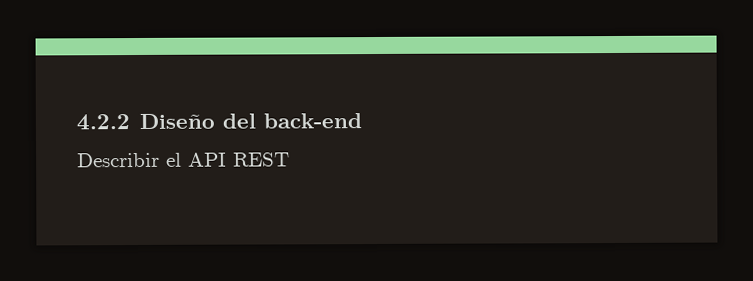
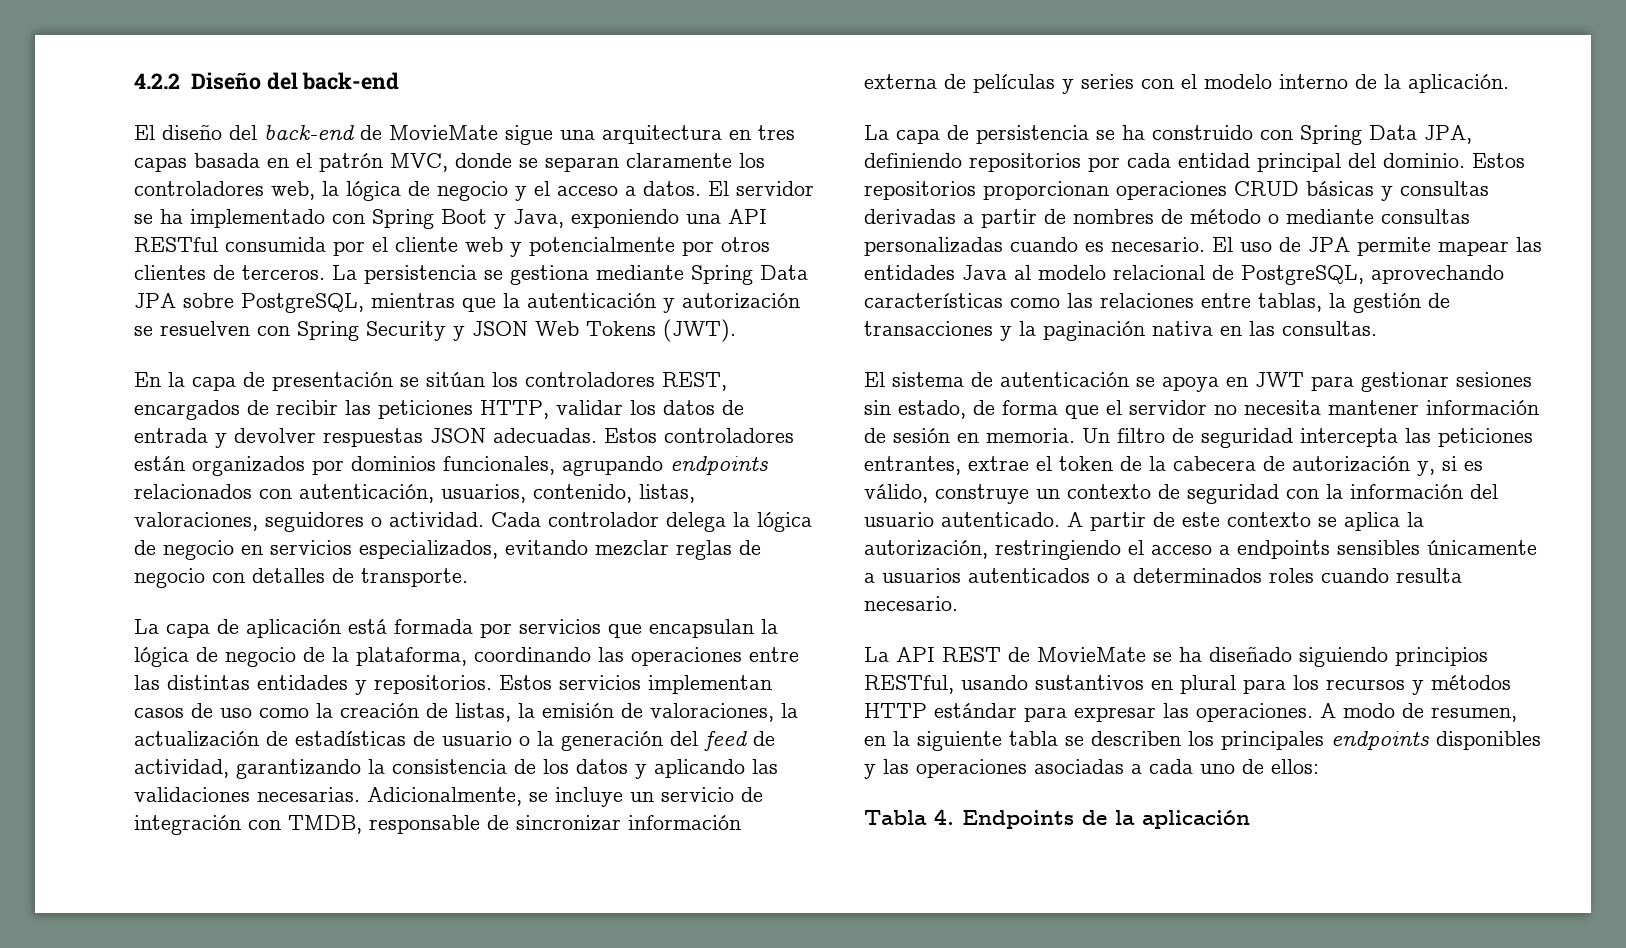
- Describir el API REST
+ El diseño del back‑end de MovieMate sigue una arquitectura en tres capas basada en el patrón MVC, donde se separan claramente los controladores web, la lógica de negocio y el acceso a datos. El servidor se ha implementado con Spring Boot y Java, exponiendo una API RESTful consumida por el cliente web y potencialmente por otros clientes de terceros. La persistencia se gestiona mediante Spring Data JPA sobre PostgreSQL, mientras que la autenticación y autorización se resuelven con Spring Security y JSON Web Tokens (JWT).
+ En la capa de presentación se sitúan los controladores REST, encargados de recibir las peticiones HTTP, validar los datos de entrada y devolver respuestas JSON adecuadas. Estos controladores están organizados por dominios funcionales, agrupando endpoints relacionados con autenticación, usuarios, contenido, listas, valoraciones, seguidores o actividad. Cada controlador delega la lógica de negocio en servicios especializados, evitando mezclar reglas de negocio con detalles de transporte.
+ La capa de aplicación está formada por servicios que encapsulan la lógica de negocio de la plataforma, coordinando las operaciones entre las distintas entidades y repositorios. Estos servicios implementan casos de uso como la creación de listas, la emisión de valoraciones, la actualización de estadísticas de usuario o la generación del feed de actividad, garantizando la consistencia de los datos y aplicando las validaciones necesarias. Adicionalmente, se incluye un servicio de integración con TMDB, responsable de sincronizar información externa de películas y series con el modelo interno de la aplicación.
+ La capa de persistencia se ha construido con Spring Data JPA, definiendo repositorios por cada entidad principal del dominio. Estos repositorios proporcionan operaciones CRUD básicas y consultas derivadas a partir de nombres de método o mediante consultas personalizadas cuando es necesario. El uso de JPA permite mapear las entidades Java al modelo relacional de PostgreSQL, aprovechando características como las relaciones entre tablas, la gestión de transacciones y la paginación nativa en las consultas.
+ El sistema de autenticación se apoya en JWT para gestionar sesiones sin estado, de forma que el servidor no necesita mantener información de sesión en memoria. Un filtro de seguridad intercepta las peticiones entrantes, extrae el token de la cabecera de autorización y, si es válido, construye un contexto de seguridad con la información del usuario autenticado. A partir de este contexto se aplica la autorización, restringiendo el acceso a endpoints sensibles únicamente a usuarios autenticados o a determinados roles cuando resulta necesario.
+ La API REST de MovieMate se ha diseñado siguiendo principios RESTful, usando sustantivos en plural para los recursos y métodos HTTP estándar para expresar las operaciones. A modo de resumen, en la siguiente tabla se describen los principales endpoints disponibles y las operaciones asociadas a cada uno de ellos:
+ Tabla 4. Endpoints de la aplicación

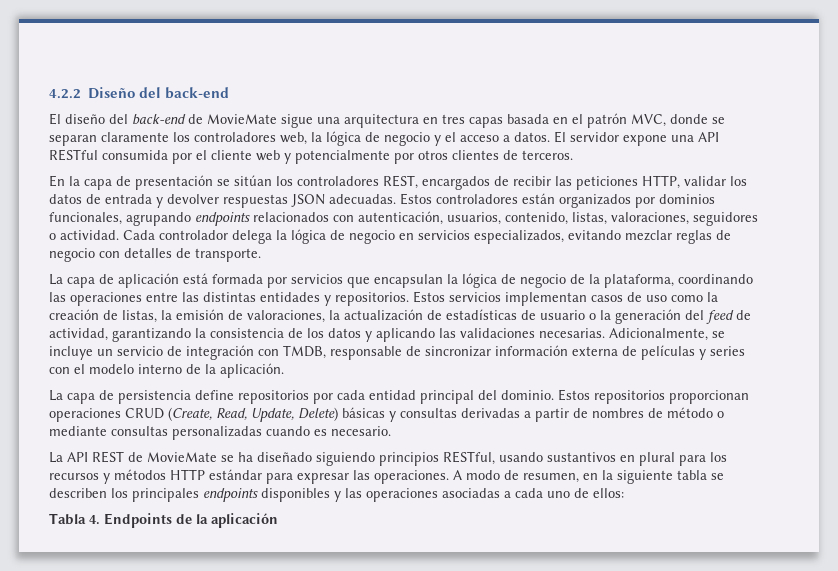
- El servidor se ha implementado con Spring Boot y Java, exponiendo una API RESTful consumida por el cliente web y potencialmente por otros clientes de terceros. La persistencia se gestiona mediante Spring Data JPA sobre PostgreSQL, mientras que la autenticación y autorización se resuelven con Spring Security y JSON Web Tokens (JWT).
+ El servidor expone una API RESTful consumida por el cliente web y potencialmente por otros clientes de terceros.
- La capa de persistencia se ha construido con Spring Data JPA, definiendo repositorios por cada entidad principal del dominio.
+ La capa de persistencia define repositorios por cada entidad principal del dominio.
- Estos repositorios proporcionan operaciones CRUD básicas y consultas derivadas a partir de nombres de método o mediante consultas personalizadas cuando es necesario. El uso de JPA permite mapear las entidades Java al modelo relacional de PostgreSQL, aprovechando características como las relaciones entre tablas, la gestión de transacciones y la paginación nativa en las consultas.
- El sistema de autenticación se apoya en JWT para gestionar sesiones sin estado, de forma que el servidor no necesita mantener información de sesión en memoria. Un filtro de seguridad intercepta las peticiones entrantes, extrae el token de la cabecera de autorización y, si es válido, construye un contexto de seguridad con la información del usuario autenticado. A partir de este contexto se aplica la autorización, restringiendo el acceso a endpoints sensibles únicamente a usuarios autenticados o a determinados roles cuando resulta necesario.
+ Estos repositorios proporcionan operaciones CRUD (Create, Read, Update, Delete) básicas y consultas derivadas a partir de nombres de método o mediante consultas personalizadas cuando es necesario.

